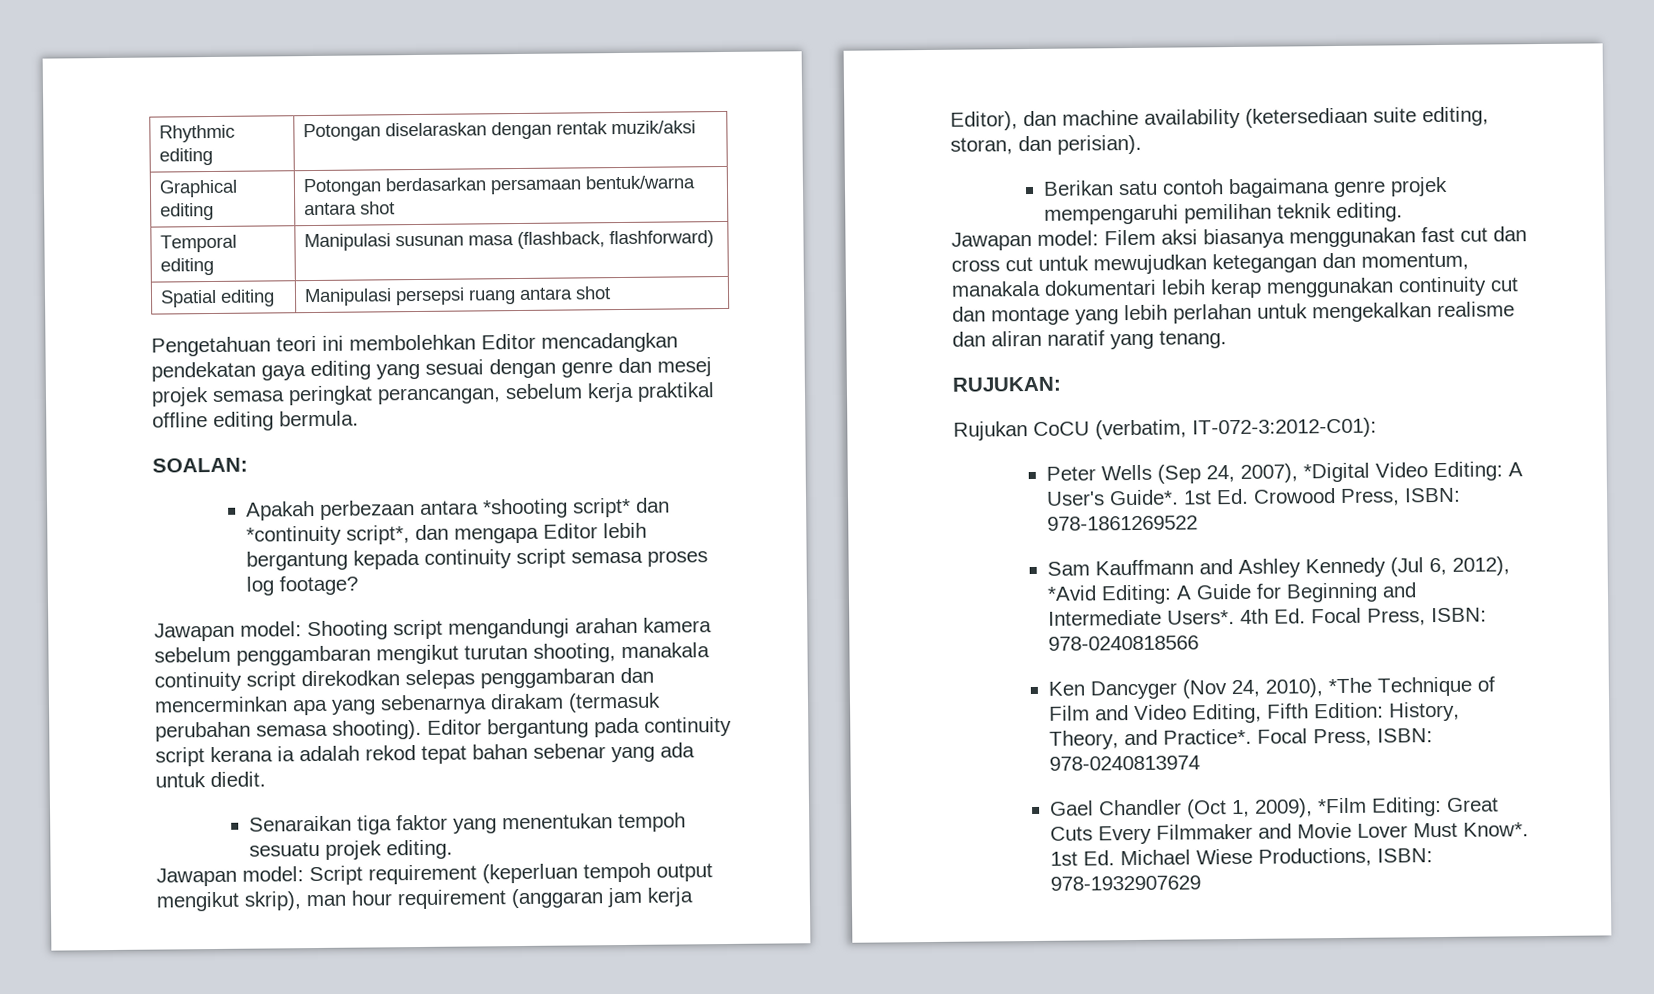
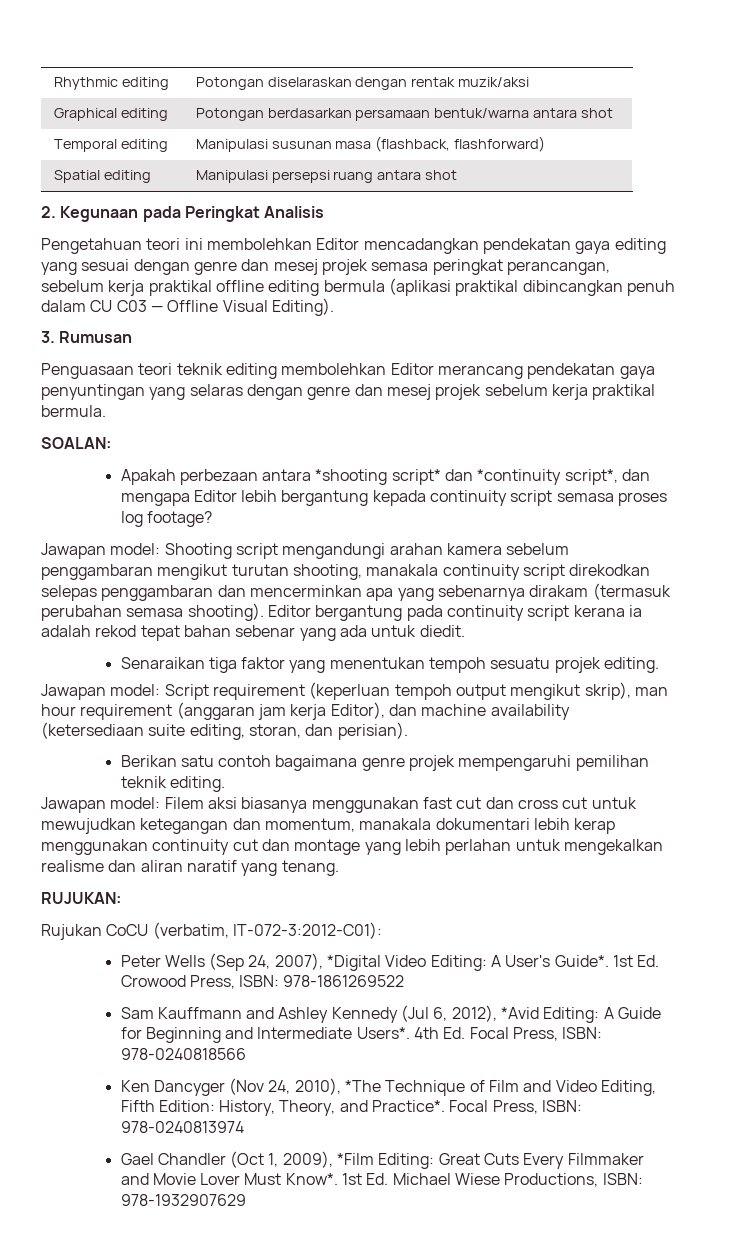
+ 2. Kegunaan pada Peringkat Analisis
- Pengetahuan teori ini membolehkan Editor mencadangkan pendekatan gaya editing yang sesuai dengan genre dan mesej projek semasa peringkat perancangan, sebelum kerja praktikal offline editing bermula.
+ Pengetahuan teori ini membolehkan Editor mencadangkan pendekatan gaya editing yang sesuai dengan genre dan mesej projek semasa peringkat perancangan, sebelum kerja praktikal offline editing bermula (aplikasi praktikal dibincangkan penuh dalam CU C03 — Offline Visual Editing).
+ 3. Rumusan
+ Penguasaan teori teknik editing membolehkan Editor merancang pendekatan gaya penyuntingan yang selaras dengan genre dan mesej projek sebelum kerja praktikal bermula.

